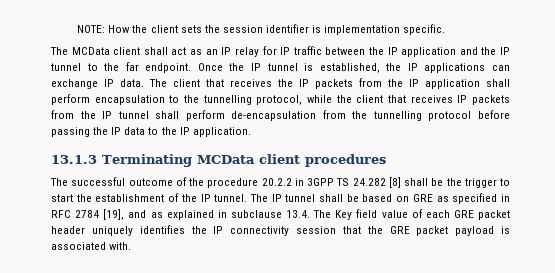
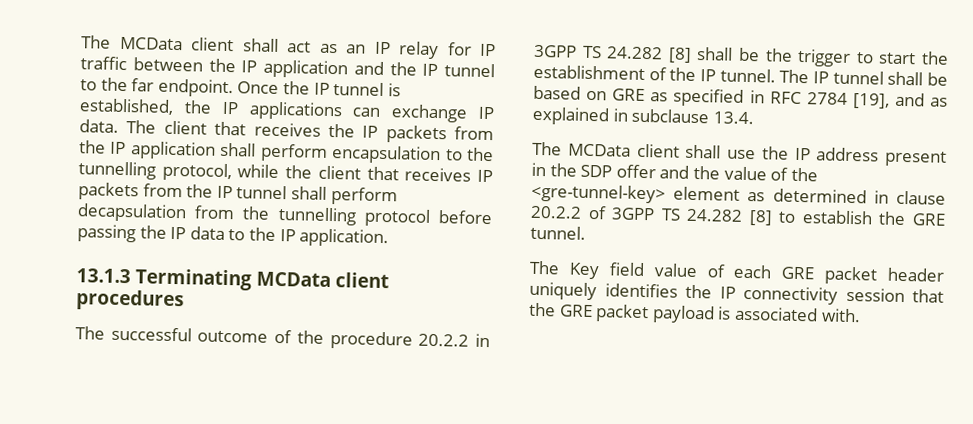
- NOTE: How the client sets the session identifier is implementation specific.
- The client that receives the IP packets from the IP application shall perform encapsulation to the tunnelling protocol, while the client that receives IP packets from the IP tunnel shall perform de-encapsulation from the tunnelling protocol before passing the IP data to the IP application.
+ The client that receives the IP packets from the IP application shall perform encapsulation to the tunnelling protocol, while the client that receives IP packets from the IP tunnel shall perform decapsulation from the tunnelling protocol before passing the IP data to the IP application.
- The IP tunnel shall be based on GRE as specified in RFC 2784 [19], and as explained in subclause 13.4. The Key field value of each GRE packet header uniquely identifies the IP connectivity session that the GRE packet payload is associated with.
+ The IP tunnel shall be based on GRE as specified in RFC 2784 [19], and as explained in subclause 13.4.
+ The MCData client shall use the IP address present in the SDP offer and the value of the <gre-tunnel-key> element as determined in clause 20.2.2 of 3GPP TS 24.282 [8] to establish the GRE tunnel.
+ The Key field value of each GRE packet header uniquely identifies the IP connectivity session that the GRE packet payload is associated with.

